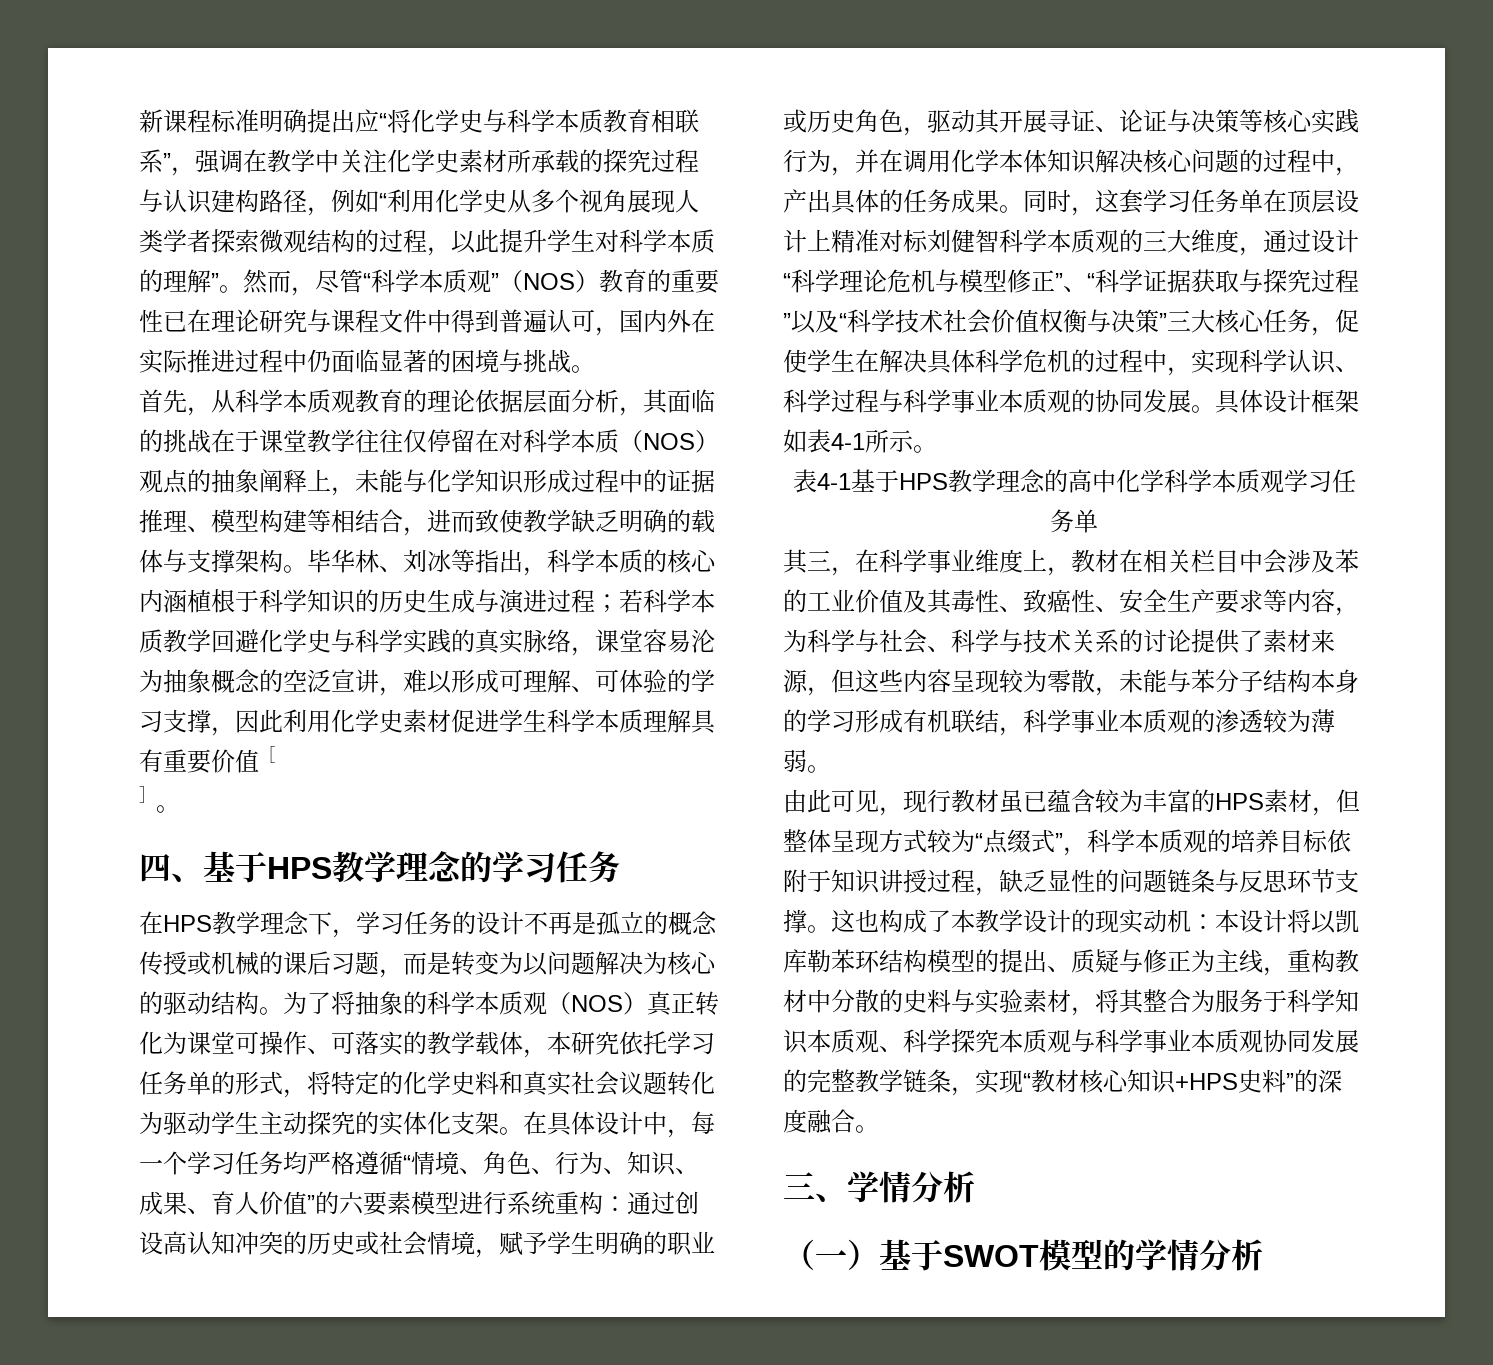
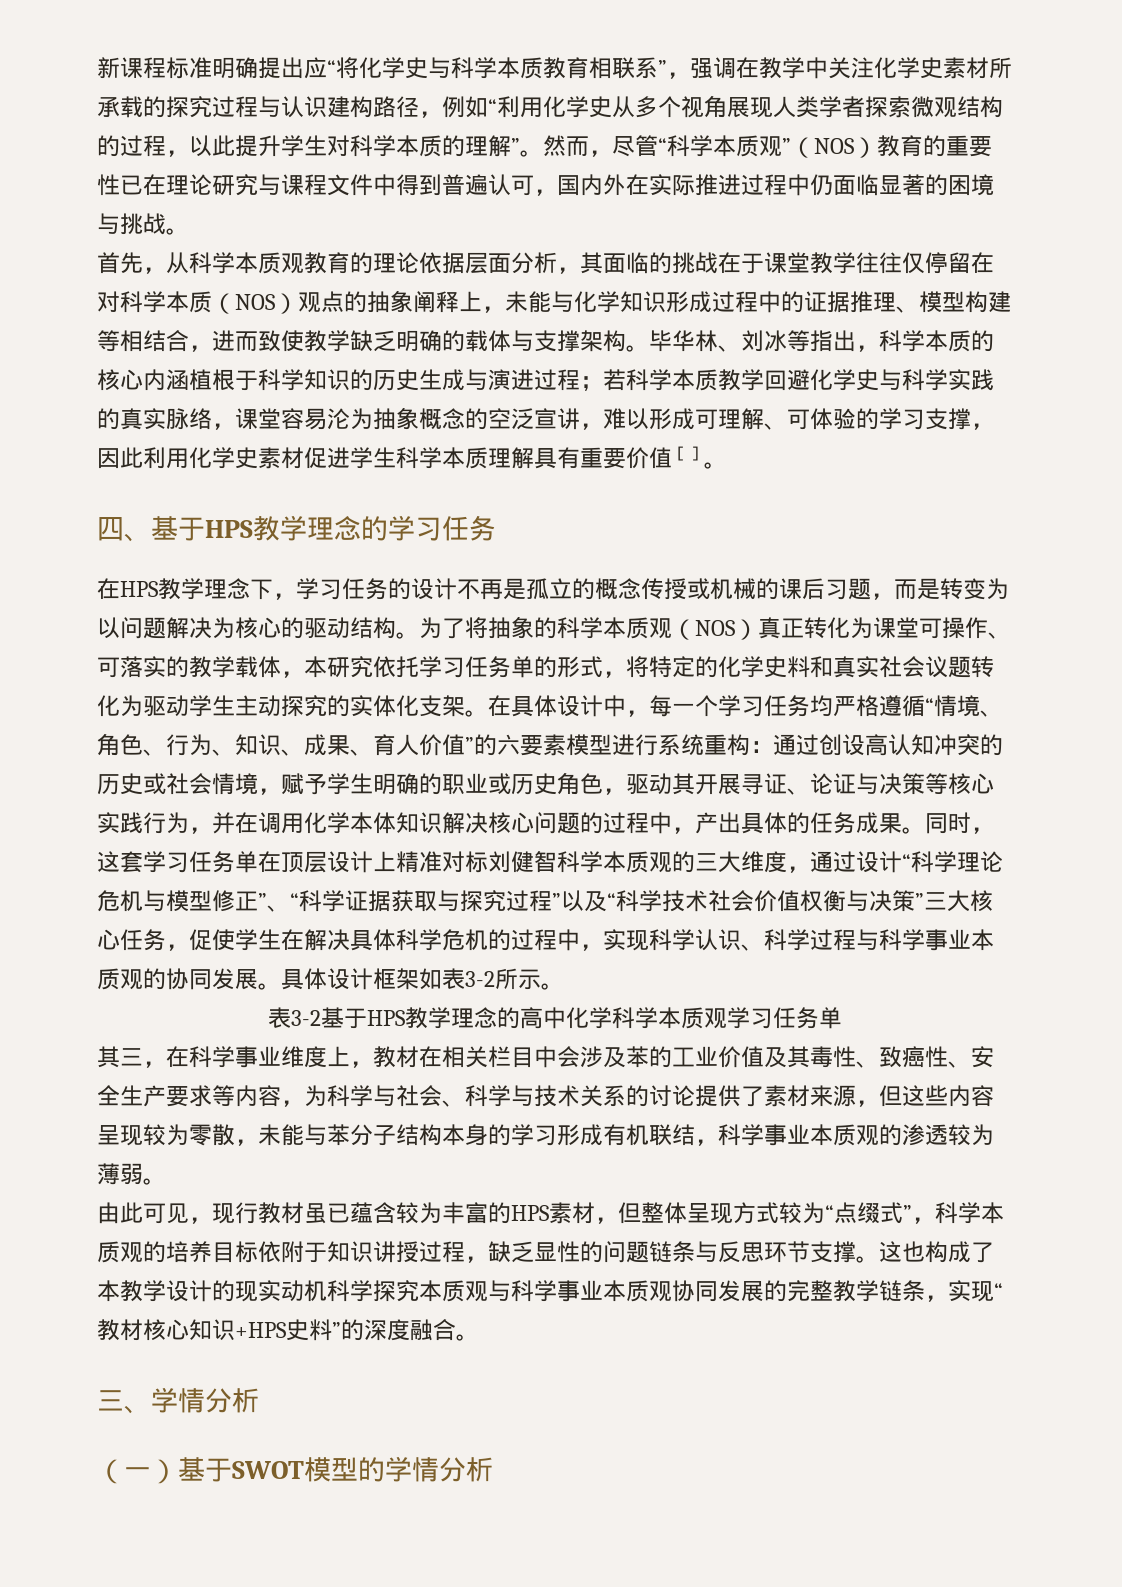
- 若科学本质教学回避化学史与科学实践的真实脉络，课堂容易沦为抽象概念的空泛宣讲，难以形成可理解、可体验的学习支撑，因此利用化学史素材促进学生科学本质理解具有重要价值［
- ］。
+ 若科学本质教学回避化学史与科学实践的真实脉络，课堂容易沦为抽象概念的空泛宣讲，难以形成可理解、可体验的学习支撑，因此利用化学史素材促进学生科学本质理解具有重要价值［］。
- 具体设计框架如表4-1所示。
+ 具体设计框架如表3-2所示。
- 表4-1基于HPS教学理念的高中化学科学本质观学习任务单
+ 表3-2基于HPS教学理念的高中化学科学本质观学习任务单
- 这也构成了本教学设计的现实动机：本设计将以凯库勒苯环结构模型的提出、质疑与修正为主线，重构教材中分散的史料与实验素材，将其整合为服务于科学知识本质观、科学探究本质观与科学事业本质观协同发展的完整教学链条，实现“教材核心知识+HPS史料”的深度融合。
+ 这也构成了本教学设计的现实动机科学探究本质观与科学事业本质观协同发展的完整教学链条，实现“教材核心知识+HPS史料”的深度融合。

